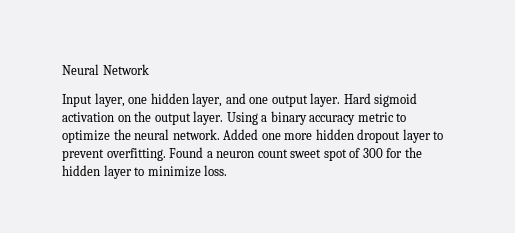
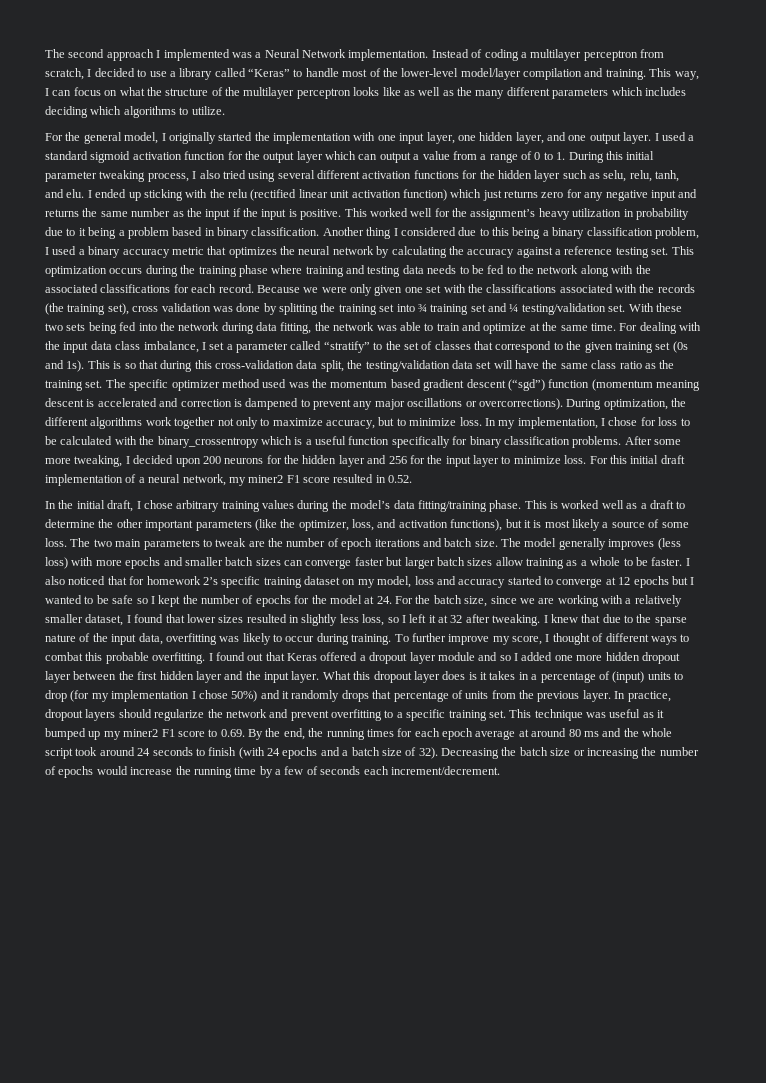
- Neural Network
- Input layer, one hidden layer, and one output layer.
+ The second approach I implemented was a Neural Network implementation. Instead of coding a multilayer perceptron from scratch, I decided to use a library called “Keras” to handle most of the lower-level model/layer compilation and training. This way, I can focus on what the structure of the multilayer perceptron looks like as well as the many different parameters which includes deciding which algorithms to utilize.
+ For the general model, I originally started the implementation with one input layer, one hidden layer, and one output layer.
- Hard sigmoid activation on the output layer. Using a binary accuracy metric to optimize the neural network. Added one more hidden dropout layer to prevent overfitting. Found a neuron count sweet spot of 300 for the hidden layer to minimize loss.
+ I used a standard sigmoid activation function for the output layer which can output a value from a range of 0 to 1. During this initial parameter tweaking process, I also tried using several different activation functions for the hidden layer such as selu, relu, tanh, and elu. I ended up sticking with the relu (rectified linear unit activation function) which just returns zero for any negative input and returns the same number as the input if the input is positive. This worked well for the assignment’s heavy utilization in probability due to it being a problem based in binary classification. Another thing I considered due to this being a binary classification problem, I used a binary accuracy metric that optimizes the neural network by calculating the accuracy against a reference testing set. This optimization occurs during the training phase where training and testing data needs to be fed to the network along with the associated classifications for each record. Because we were only given one set with the classifications associated with the records (the training set), cross validation was done by splitting the training set into ¾ training set and ¼ testing/validation set. With these two sets being fed into the network during data fitting, the network was able to train and optimize at the same time. For dealing with the input data class imbalance, I set a parameter called “stratify” to the set of classes that correspond to the given training set (0s and 1s). This is so that during this cross-validation data split, the testing/validation data set will have the same class ratio as the training set. The specific optimizer method used was the momentum based gradient descent (“sgd”) function (momentum meaning descent is accelerated and correction is dampened to prevent any major oscillations or overcorrections). During optimization, the different algorithms work together not only to maximize accuracy, but to minimize loss. In my implementation, I chose for loss to be calculated with the binary_crossentropy which is a useful function specifically for binary classification problems. After some more tweaking, I decided upon 200 neurons for the hidden layer and 256 for the input layer to minimize loss. For this initial draft implementation of a neural network, my miner2 F1 score resulted in 0.52.
+ In the initial draft, I chose arbitrary training values during the model’s data fitting/training phase. This is worked well as a draft to determine the other important parameters (like the optimizer, loss, and activation functions), but it is most likely a source of some loss. The two main parameters to tweak are the number of epoch iterations and batch size. The model generally improves (less loss) with more epochs and smaller batch sizes can converge faster but larger batch sizes allow training as a whole to be faster. I also noticed that for homework 2’s specific training dataset on my model, loss and accuracy started to converge at 12 epochs but I wanted to be safe so I kept the number of epochs for the model at 24. For the batch size, since we are working with a relatively smaller dataset, I found that lower sizes resulted in slightly less loss, so I left it at 32 after tweaking. I knew that due to the sparse nature of the input data, overfitting was likely to occur during training. To further improve my score, I thought of different ways to combat this probable overfitting. I found out that Keras offered a dropout layer module and so I added one more hidden dropout layer between the first hidden layer and the input layer. What this dropout layer does is it takes in a percentage of (input) units to drop (for my implementation I chose 50%) and it randomly drops that percentage of units from the previous layer. In practice, dropout layers should regularize the network and prevent overfitting to a specific training set. This technique was useful as it bumped up my miner2 F1 score to 0.69. By the end, the running times for each epoch average at around 80 ms and the whole script took around 24 seconds to finish (with 24 epochs and a batch size of 32). Decreasing the batch size or increasing the number of epochs would increase the running time by a few of seconds each increment/decrement.

